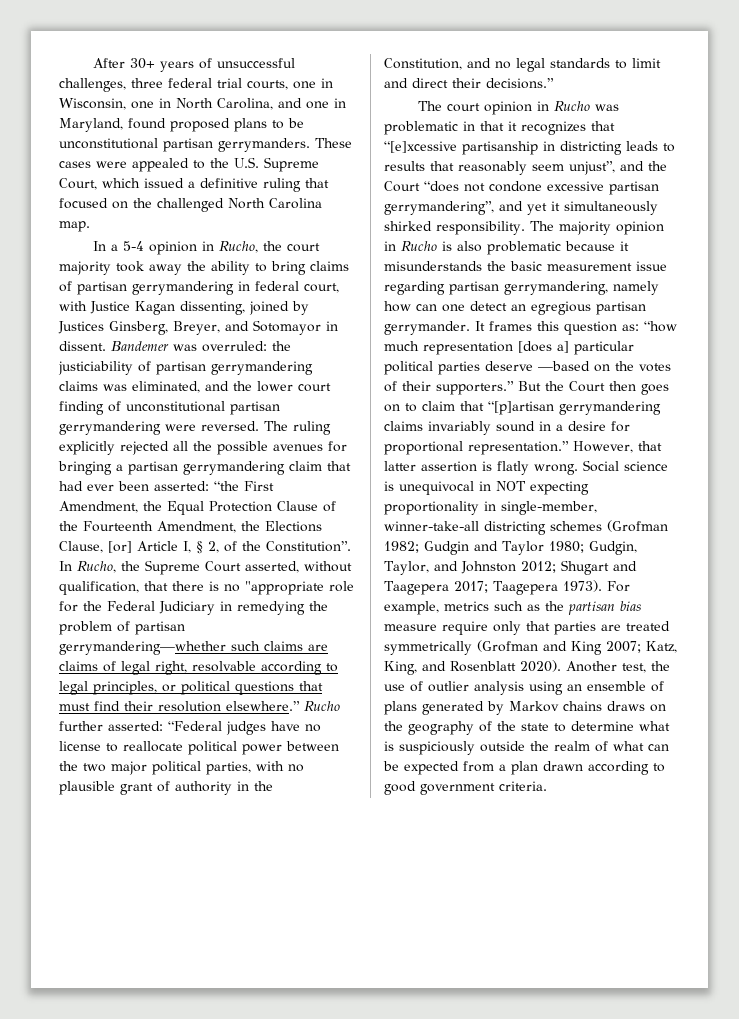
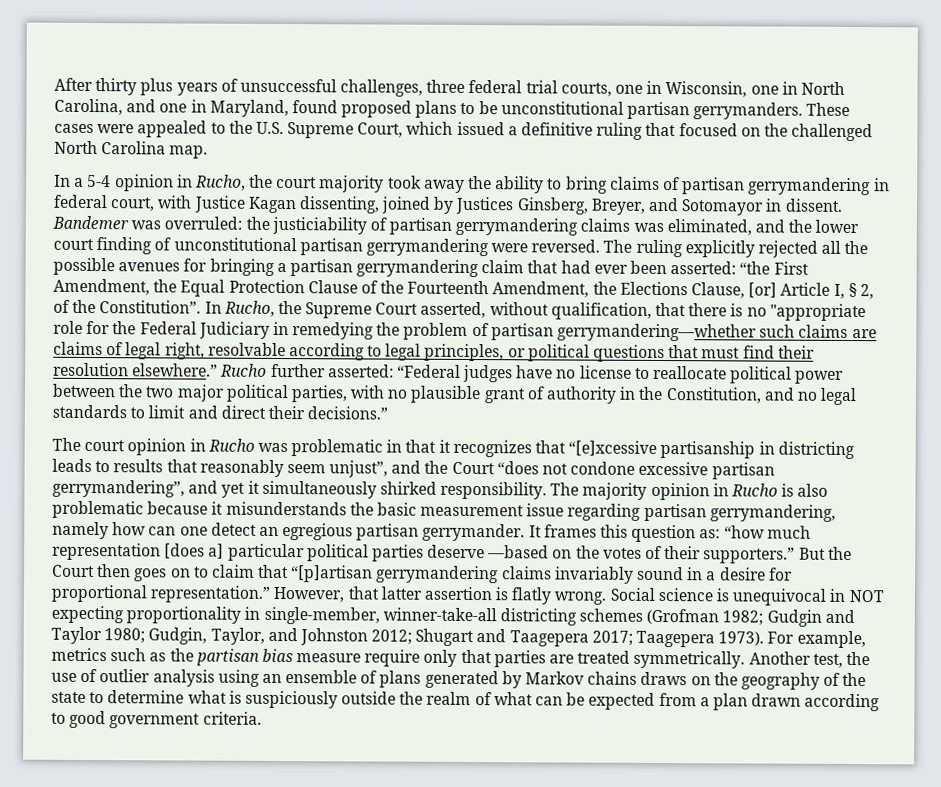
- After 30+ years of unsuccessful challenges, three federal trial courts, one in Wisconsin, one in North Carolina, and one in Maryland, found proposed plans to be unconstitutional partisan gerrymanders.
+ After thirty plus years of unsuccessful challenges, three federal trial courts, one in Wisconsin, one in North Carolina, and one in Maryland, found proposed plans to be unconstitutional partisan gerrymanders.
- For example, metrics such as the partisan bias measure require only that parties are treated symmetrically (Grofman and King 2007; Katz, King, and Rosenblatt 2020).
+ For example, metrics such as the partisan bias measure require only that parties are treated symmetrically.

